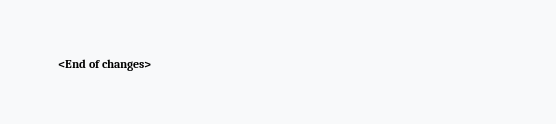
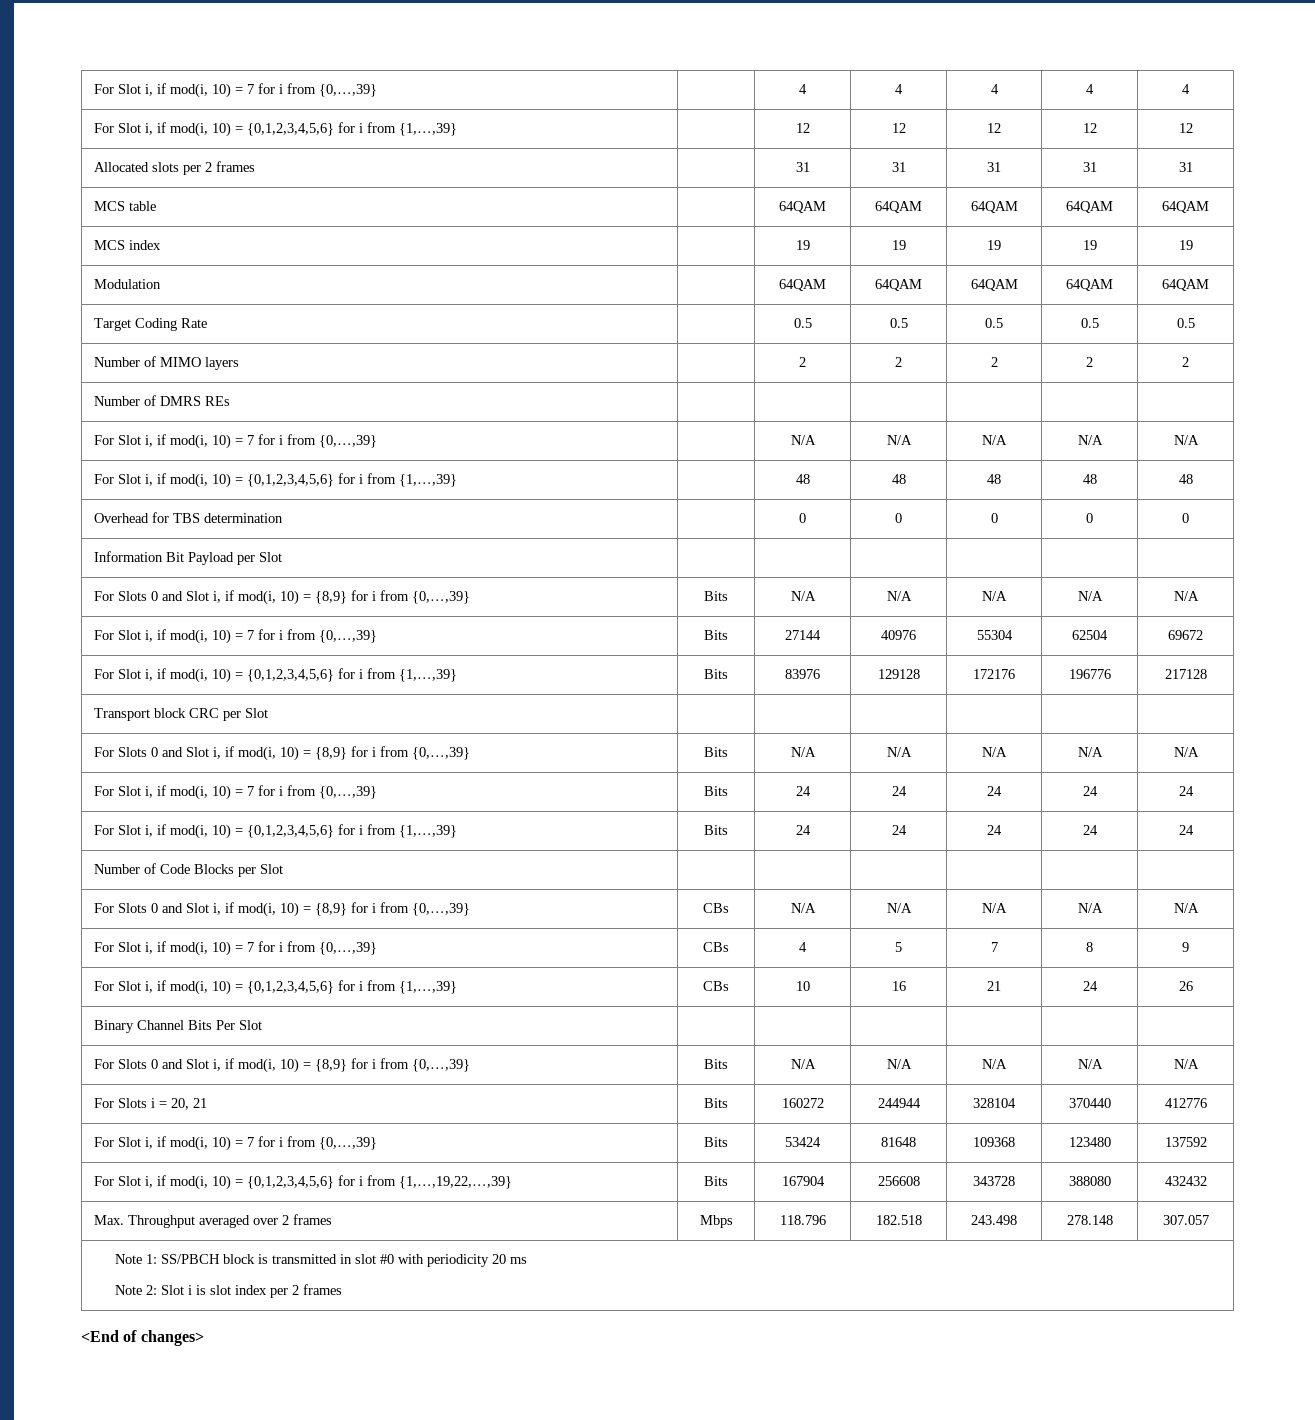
+ For Slot i, if mod(i, 10) = 7 for i from {0,…,39} | | 4 | 4 | 4 | 4 | 4
+ For Slot i, if mod(i, 10) = {0,1,2,3,4,5,6} for i from {1,…,39} | | 12 | 12 | 12 | 12 | 12
+ Allocated slots per 2 frames | | 31 | 31 | 31 | 31 | 31
+ MCS table | | 64QAM | 64QAM | 64QAM | 64QAM | 64QAM
+ MCS index | | 19 | 19 | 19 | 19 | 19
+ Modulation | | 64QAM | 64QAM | 64QAM | 64QAM | 64QAM
+ Target Coding Rate | | 0.5 | 0.5 | 0.5 | 0.5 | 0.5
+ Number of MIMO layers | | 2 | 2 | 2 | 2 | 2
+ Number of DMRS REs | | | | | |
+ For Slot i, if mod(i, 10) = 7 for i from {0,…,39} | | N/A | N/A | N/A | N/A | N/A
+ For Slot i, if mod(i, 10) = {0,1,2,3,4,5,6} for i from {1,…,39} | | 48 | 48 | 48 | 48 | 48
+ Overhead for TBS determination | | 0 | 0 | 0 | 0 | 0
+ Information Bit Payload per Slot | | | | | |
+ For Slots 0 and Slot i, if mod(i, 10) = {8,9} for i from {0,…,39} | Bits | N/A | N/A | N/A | N/A | N/A
+ For Slot i, if mod(i, 10) = 7 for i from {0,…,39} | Bits | 27144 | 40976 | 55304 | 62504 | 69672
+ For Slot i, if mod(i, 10) = {0,1,2,3,4,5,6} for i from {1,…,39} | Bits | 83976 | 129128 | 172176 | 196776 | 217128
+ Transport block CRC per Slot | | | | | |
+ For Slots 0 and Slot i, if mod(i, 10) = {8,9} for i from {0,…,39} | Bits | N/A | N/A | N/A | N/A | N/A
+ For Slot i, if mod(i, 10) = 7 for i from {0,…,39} | Bits | 24 | 24 | 24 | 24 | 24
+ For Slot i, if mod(i, 10) = {0,1,2,3,4,5,6} for i from {1,…,39} | Bits | 24 | 24 | 24 | 24 | 24
+ Number of Code Blocks per Slot | | | | | |
+ For Slots 0 and Slot i, if mod(i, 10) = {8,9} for i from {0,…,39} | CBs | N/A | N/A | N/A | N/A | N/A
+ For Slot i, if mod(i, 10) = 7 for i from {0,…,39} | CBs | 4 | 5 | 7 | 8 | 9
+ For Slot i, if mod(i, 10) = {0,1,2,3,4,5,6} for i from {1,…,39} | CBs | 10 | 16 | 21 | 24 | 26
+ Binary Channel Bits Per Slot | | | | | |
+ For Slots 0 and Slot i, if mod(i, 10) = {8,9} for i from {0,…,39} | Bits | N/A | N/A | N/A | N/A | N/A
+ For Slots i = 20, 21 | Bits | 160272 | 244944 | 328104 | 370440 | 412776
+ For Slot i, if mod(i, 10) = 7 for i from {0,…,39} | Bits | 53424 | 81648 | 109368 | 123480 | 137592
+ For Slot i, if mod(i, 10) = {0,1,2,3,4,5,6} for i from {1,…,19,22,…,39} | Bits | 167904 | 256608 | 343728 | 388080 | 432432
+ Max. Throughput averaged over 2 frames | Mbps | 118.796 | 182.518 | 243.498 | 278.148 | 307.057
+ Note 1: SS/PBCH block is transmitted in slot #0 with periodicity 20 ms
+ Note 2: Slot i is slot index per 2 frames

